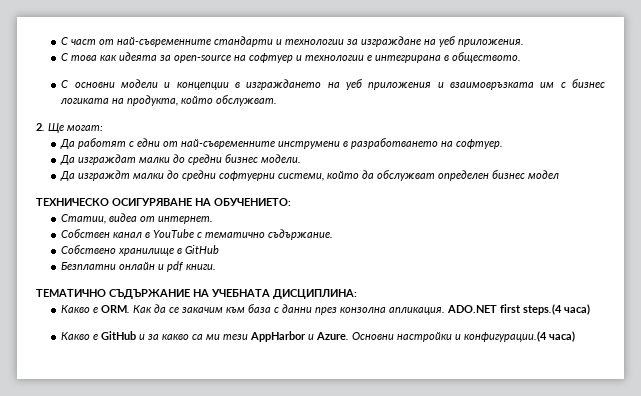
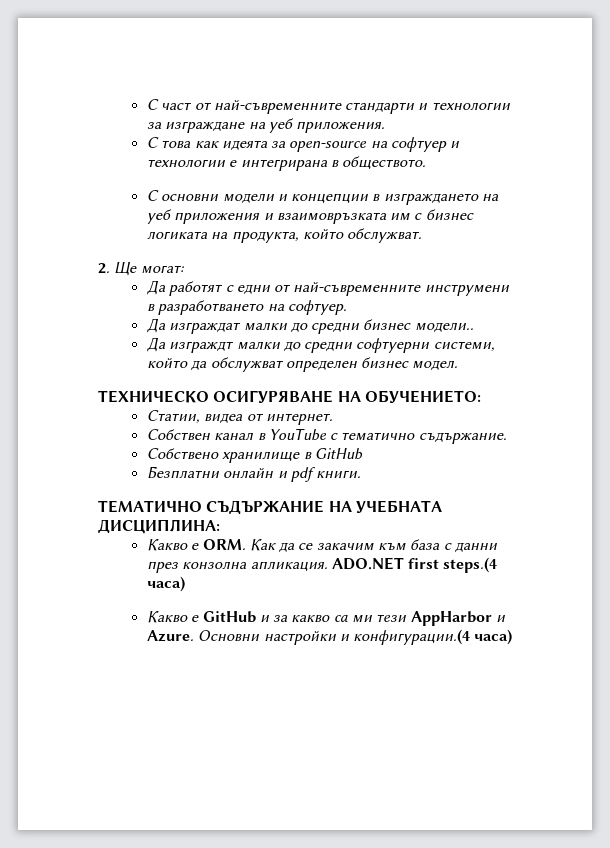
- Да изграждат малки до средни бизнес модели.
+ Да изграждат малки до средни бизнес модели..
- Да изграждт малки до средни софтуерни системи, който да обслужват определен бизнес модел
+ Да изграждт малки до средни софтуерни системи, който да обслужват определен бизнес модел.

